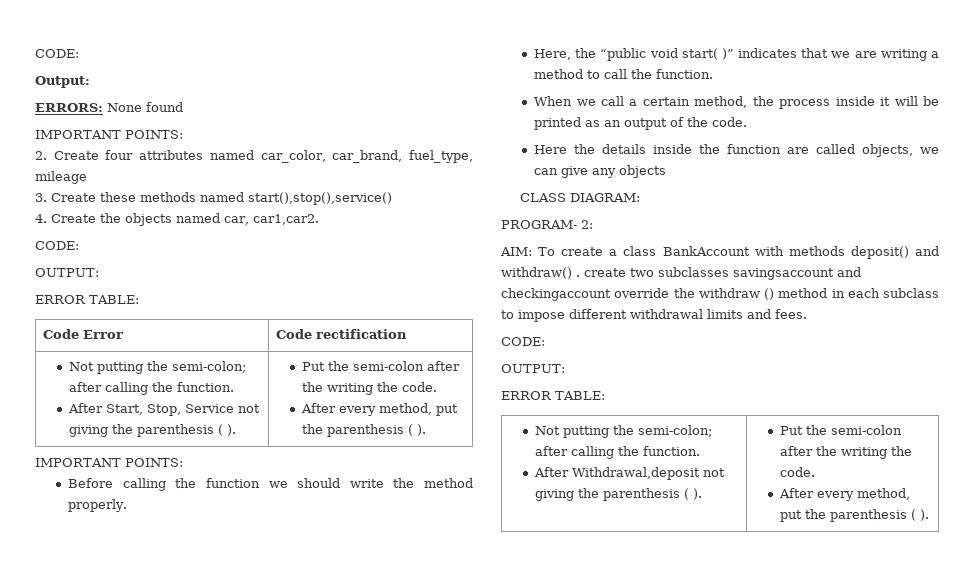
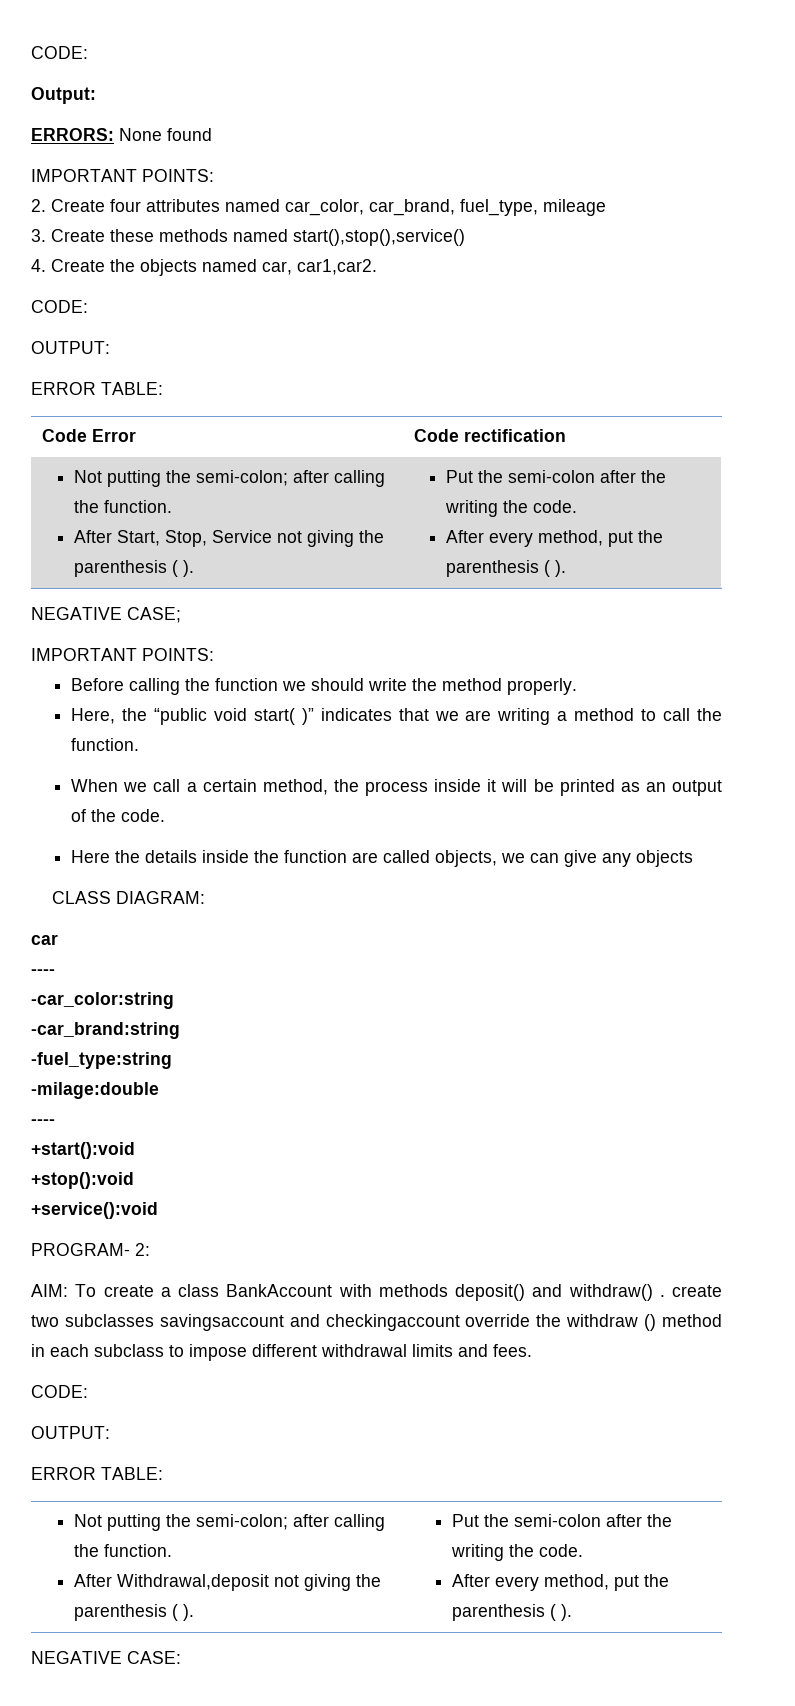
+ NEGATIVE CASE;
+ car
+ ----
+ -car_color:string
+ -car_brand:string
+ -fuel_type:string
+ -milage:double
+ ----
+ +start():void
+ +stop():void
+ +service():void
+ NEGATIVE CASE:

